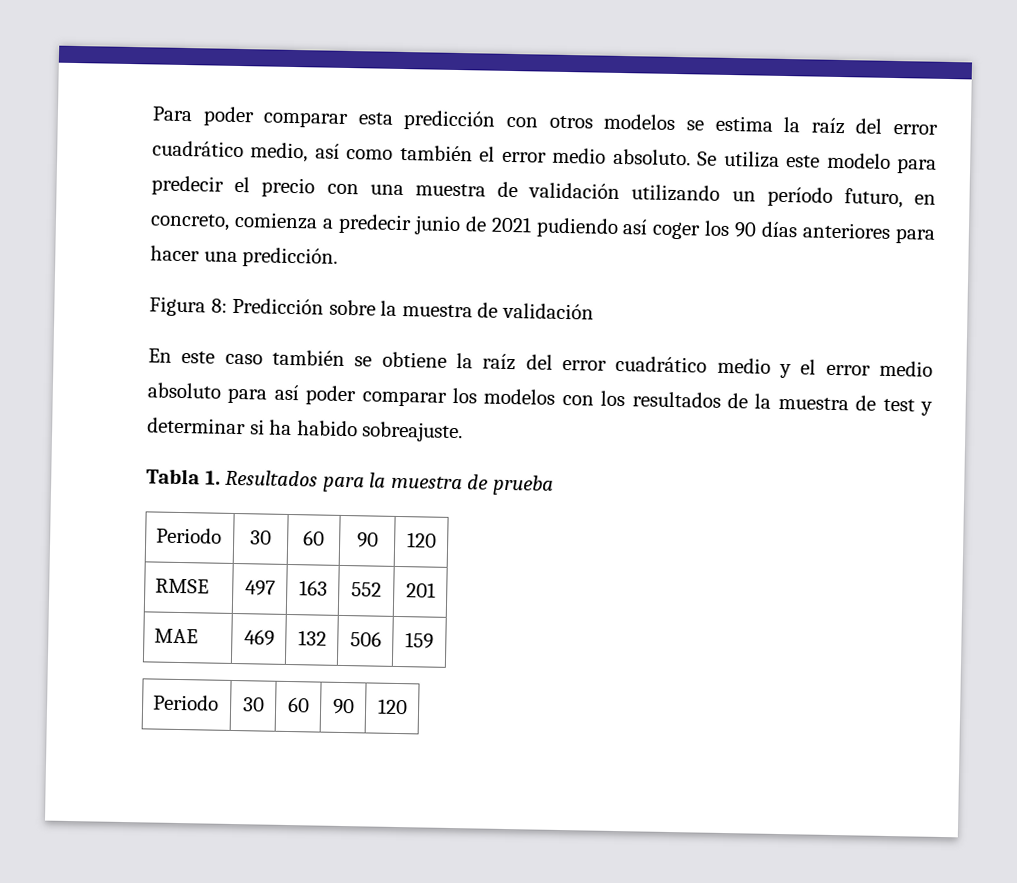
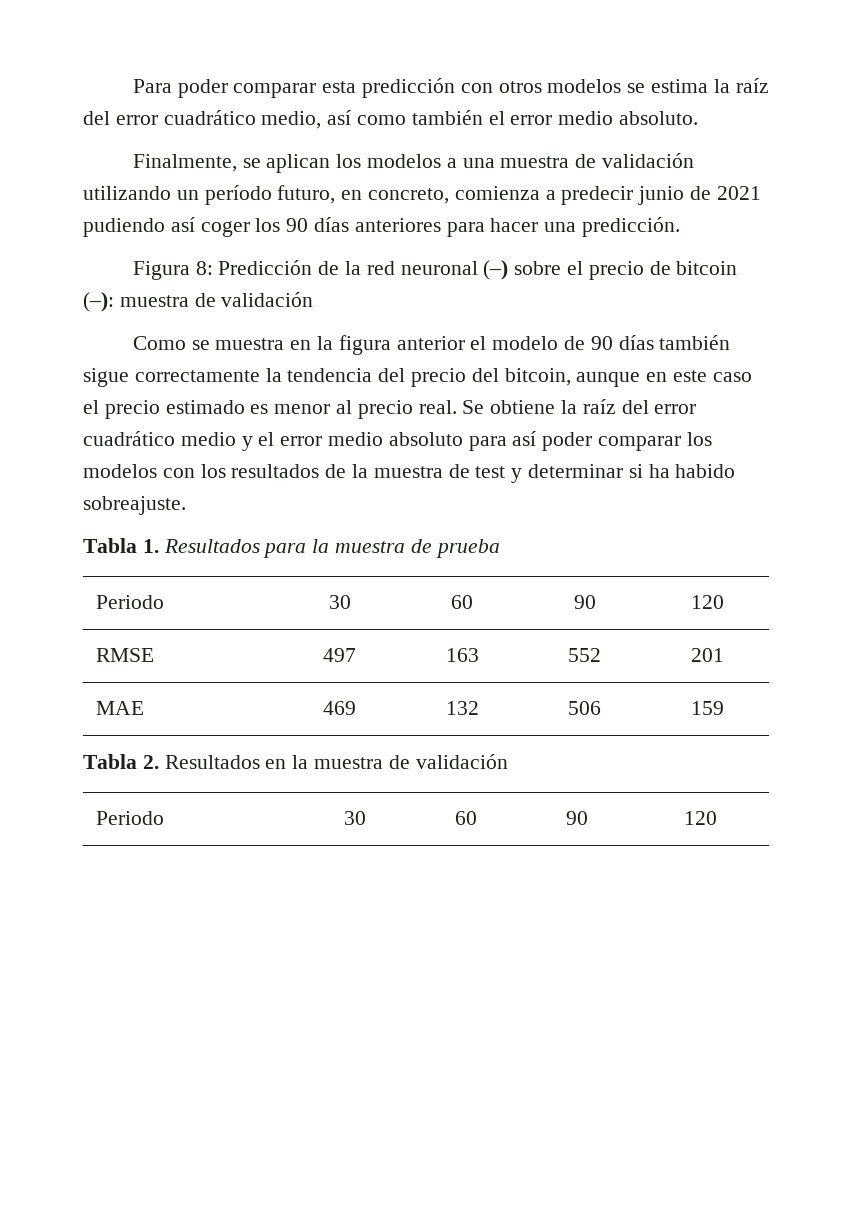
- Para poder comparar esta predicción con otros modelos se estima la raíz del error cuadrático medio, así como también el error medio absoluto. Se utiliza este modelo para predecir el precio con una muestra de validación utilizando un período futuro, en concreto, comienza a predecir junio de 2021 pudiendo así coger los 90 días anteriores para hacer una predicción.
+ Para poder comparar esta predicción con otros modelos se estima la raíz del error cuadrático medio, así como también el error medio absoluto.
+ Finalmente, se aplican los modelos a una muestra de validación utilizando un período futuro, en concreto, comienza a predecir junio de 2021 pudiendo así coger los 90 días anteriores para hacer una predicción.
- Figura 8: Predicción sobre la muestra de validación
- En este caso también se obtiene la raíz del error cuadrático medio y el error medio absoluto para así poder comparar los modelos con los resultados de la muestra de test y determinar si ha habido sobreajuste.
+ Figura 8: Predicción de la red neuronal (–) sobre el precio de bitcoin (–): muestra de validación
+ Como se muestra en la figura anterior el modelo de 90 días también sigue correctamente la tendencia del precio del bitcoin, aunque en este caso el precio estimado es menor al precio real. Se obtiene la raíz del error cuadrático medio y el error medio absoluto para así poder comparar los modelos con los resultados de la muestra de test y determinar si ha habido sobreajuste.
+ Tabla 2. Resultados en la muestra de validación

